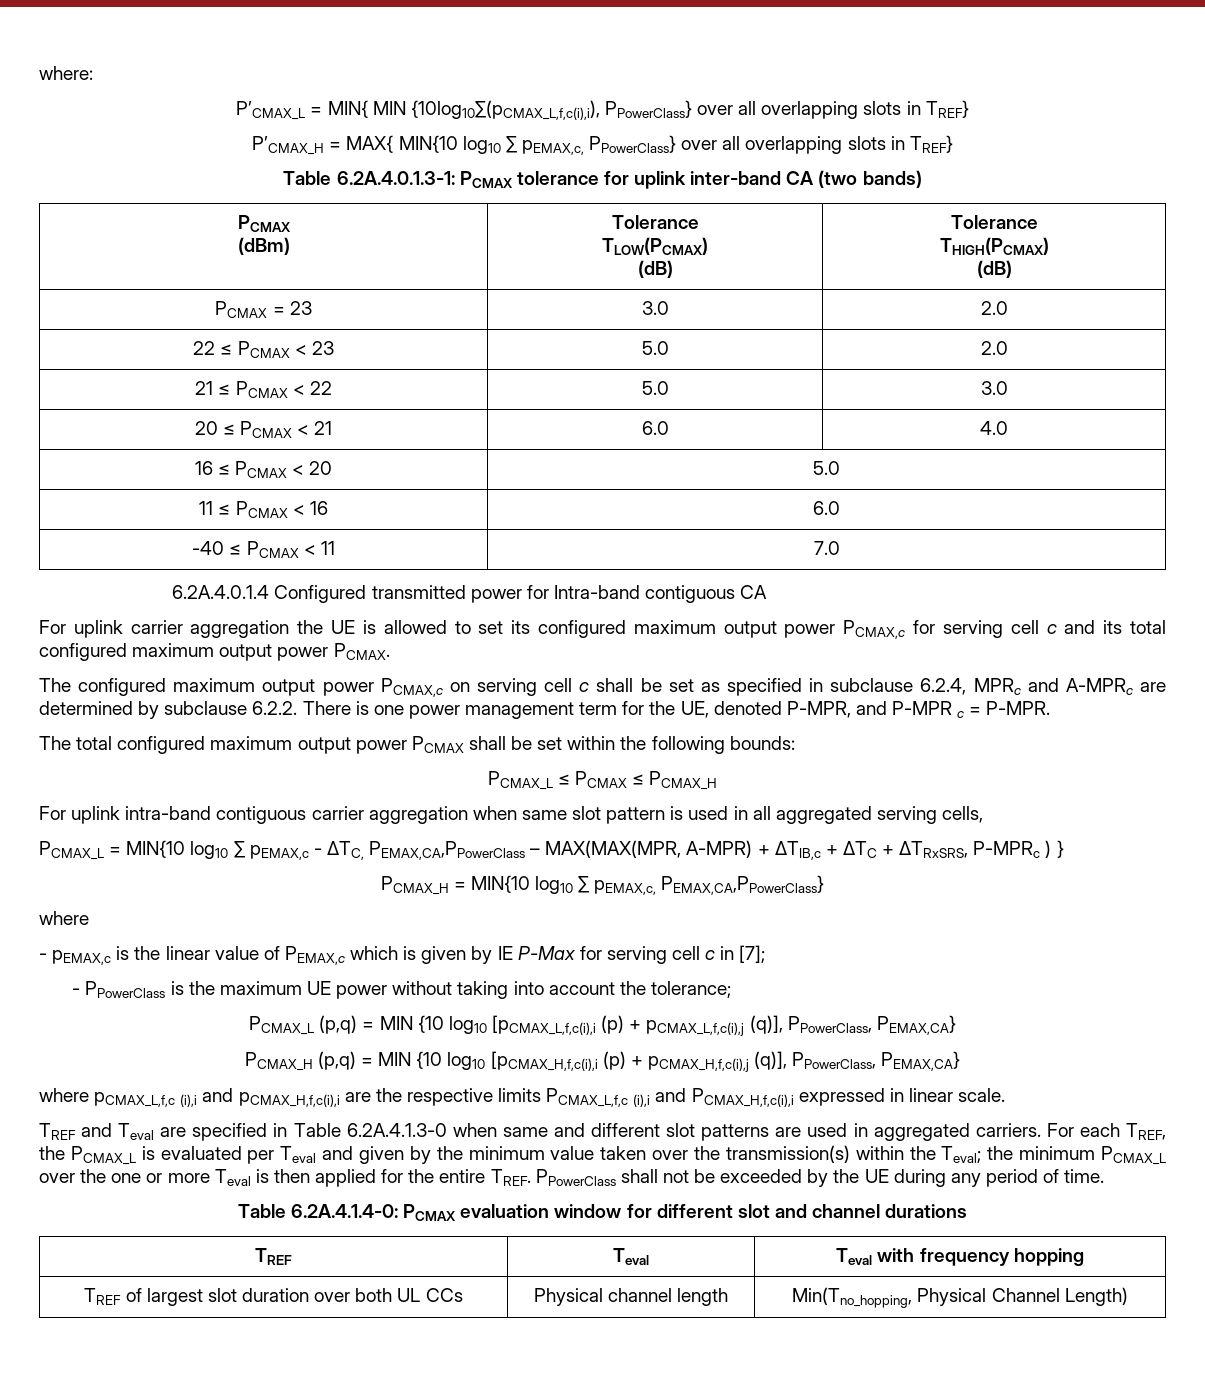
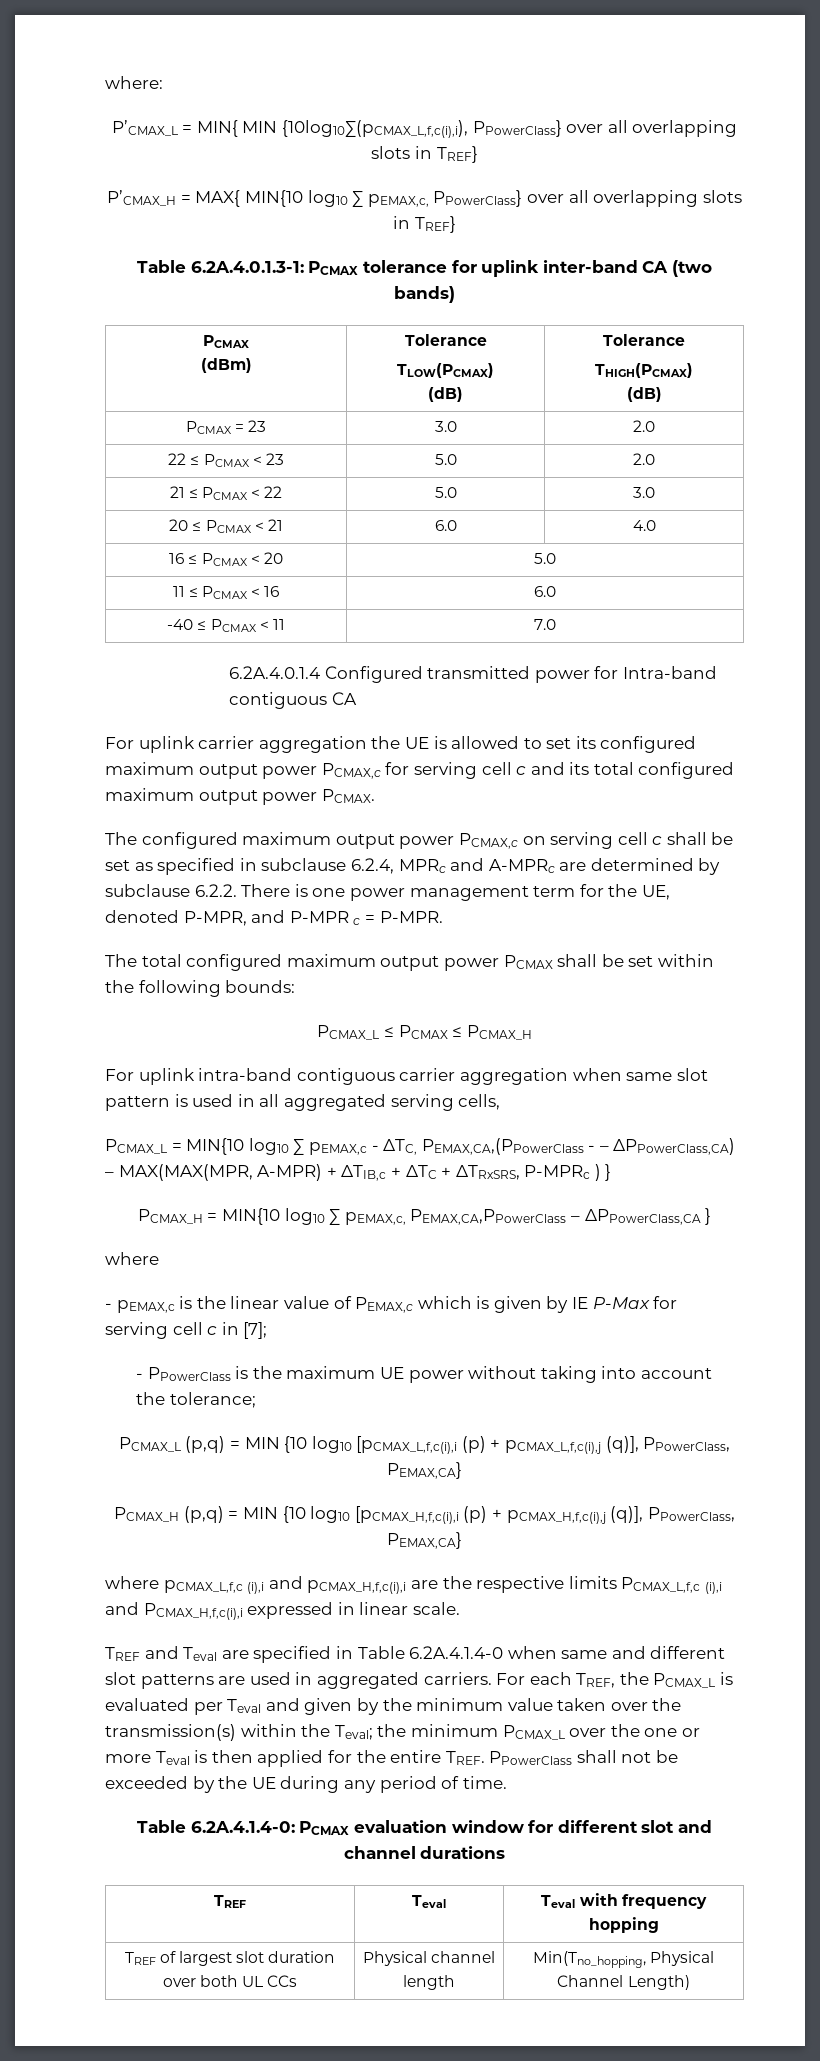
- PCMAX_L = MIN{10 log10 ∑ pEMAX,c - ΔTC, PEMAX,CA,PPowerClass – MAX(MAX(MPR, A-MPR) + ΔTIB,c + ΔTC + ΔTRxSRS, P-MPRc ) }
+ PCMAX_L = MIN{10 log10 ∑ pEMAX,c - ΔTC, PEMAX,CA,(PPowerClass - – ΔPPowerClass,CA) – MAX(MAX(MPR, A-MPR) + ΔTIB,c + ΔTC + ΔTRxSRS, P-MPRc ) }
- PCMAX_H = MIN{10 log10 ∑ pEMAX,c, PEMAX,CA,PPowerClass}
+ PCMAX_H = MIN{10 log10 ∑ pEMAX,c, PEMAX,CA,PPowerClass – ΔPPowerClass,CA }
- TREF and Teval are specified in Table 6.2A.4.1.3-0 when same and different slot patterns are used in aggregated carriers.
+ TREF and Teval are specified in Table 6.2A.4.1.4-0 when same and different slot patterns are used in aggregated carriers.

